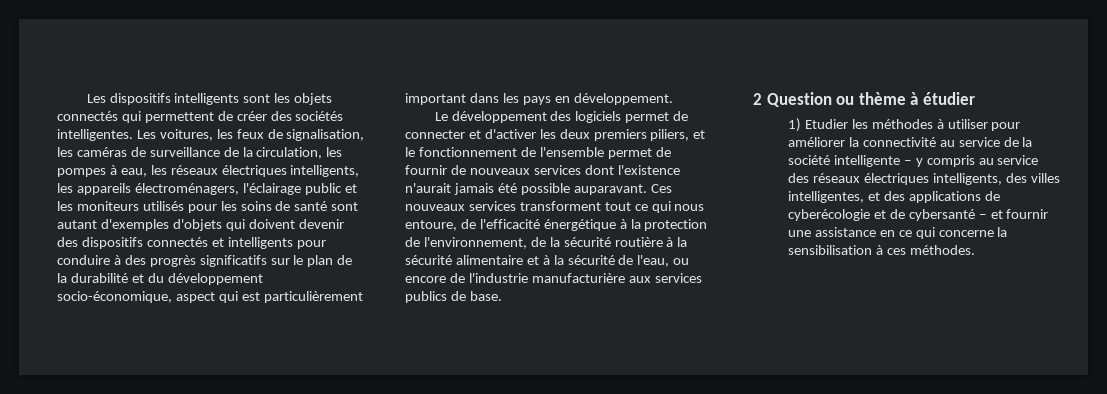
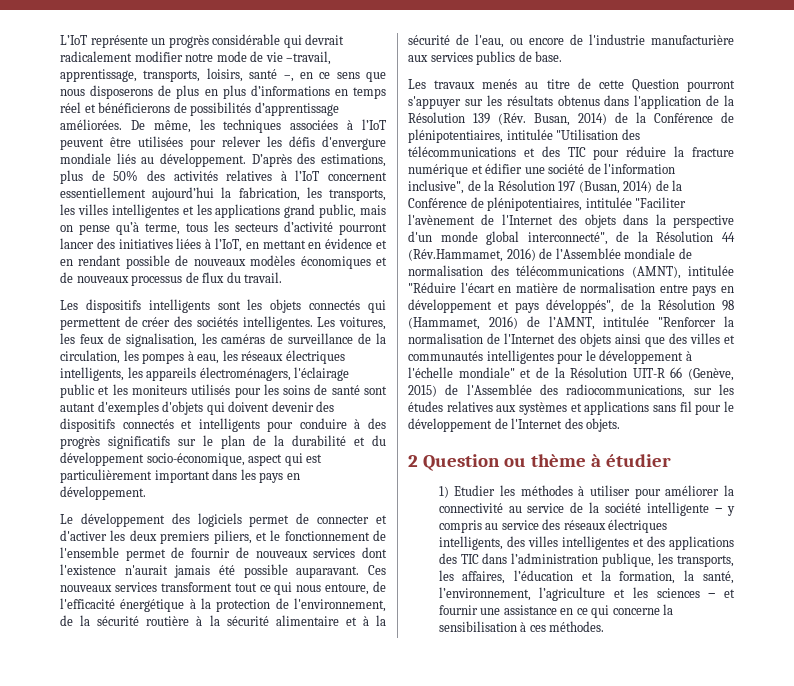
+ L’IoT représente un progrès considérable qui devrait radicalement modifier notre mode de vie –travail, apprentissage, transports, loisirs, santé –, en ce sens que nous disposerons de plus en plus d’informations en temps réel et bénéficierons de possibilités d’apprentissage améliorées. De même, les techniques associées à l’IoT peuvent être utilisées pour relever les défis d'envergure mondiale liés au développement. D’après des estimations, plus de 50% des activités relatives à l’IoT concernent essentiellement aujourd’hui la fabrication, les transports, les villes intelligentes et les applications grand public, mais on pense qu’à terme, tous les secteurs d’activité pourront lancer des initiatives liées à l’IoT, en mettant en évidence et en rendant possible de nouveaux modèles économiques et de nouveaux processus de flux du travail.
+ Les travaux menés au titre de cette Question pourront s'appuyer sur les résultats obtenus dans l'application de la Résolution 139 (Rév. Busan, 2014) de la Conférence de plénipotentiaires, intitulée "Utilisation des télécommunications et des TIC pour réduire la fracture numérique et édifier une société de l'information inclusive", de la Résolution 197 (Busan, 2014) de la Conférence de plénipotentiaires, intitulée "Faciliter l'avènement de l'Internet des objets dans la perspective d'un monde global interconnecté", de la Résolution 44 (Rév.Hammamet, 2016) de l’Assemblée mondiale de normalisation des télécommunications (AMNT), intitulée "Réduire l'écart en matière de normalisation entre pays en développement et pays développés", de la Résolution 98 (Hammamet, 2016) de l’AMNT, intitulée "Renforcer la normalisation de l'Internet des objets ainsi que des villes et communautés intelligentes pour le développement à l'échelle mondiale" et de la Résolution UIT-R 66 (Genève, 2015) de l'Assemblée des radiocommunications, sur les études relatives aux systèmes et applications sans fil pour le développement de l'Internet des objets.
- 1) Etudier les méthodes à utiliser pour améliorer la connectivité au service de la société intelligente ‒ y compris au service des réseaux électriques intelligents, des villes intelligentes, et des applications de cyberécologie et de cybersanté ‒ et fournir une assistance en ce qui concerne la sensibilisation à ces méthodes.
+ 1) Etudier les méthodes à utiliser pour améliorer la connectivité au service de la société intelligente ‒ y compris au service des réseaux électriques intelligents, des villes intelligentes et des applications des TIC dans l’administration publique, les transports, les affaires, l’éducation et la formation, la santé, l’environnement, l’agriculture et les sciences ‒ et fournir une assistance en ce qui concerne la sensibilisation à ces méthodes.

